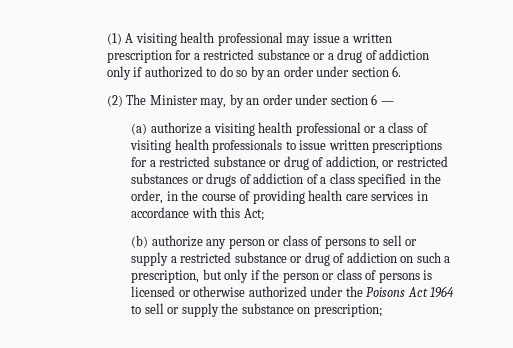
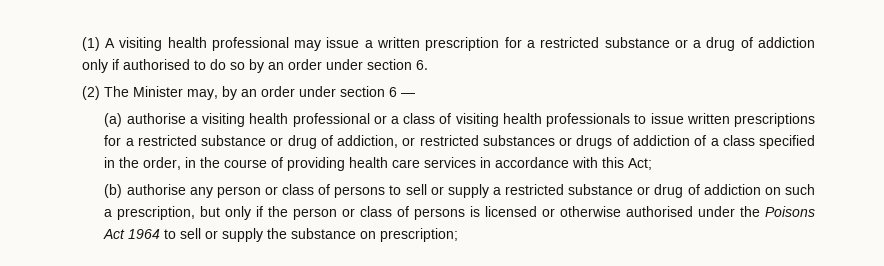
- (1) A visiting health professional may issue a written prescription for a restricted substance or a drug of addiction only if authorized to do so by an order under section 6.
+ (1) A visiting health professional may issue a written prescription for a restricted substance or a drug of addiction only if authorised to do so by an order under section 6.
- (a) authorize a visiting health professional or a class of visiting health professionals to issue written prescriptions for a restricted substance or drug of addiction, or restricted substances or drugs of addiction of a class specified in the order, in the course of providing health care services in accordance with this Act;
+ (a) authorise a visiting health professional or a class of visiting health professionals to issue written prescriptions for a restricted substance or drug of addiction, or restricted substances or drugs of addiction of a class specified in the order, in the course of providing health care services in accordance with this Act;
- (b) authorize any person or class of persons to sell or supply a restricted substance or drug of addiction on such a prescription, but only if the person or class of persons is licensed or otherwise authorized under the Poisons Act 1964 to sell or supply the substance on prescription;
+ (b) authorise any person or class of persons to sell or supply a restricted substance or drug of addiction on such a prescription, but only if the person or class of persons is licensed or otherwise authorised under the Poisons Act 1964 to sell or supply the substance on prescription;

